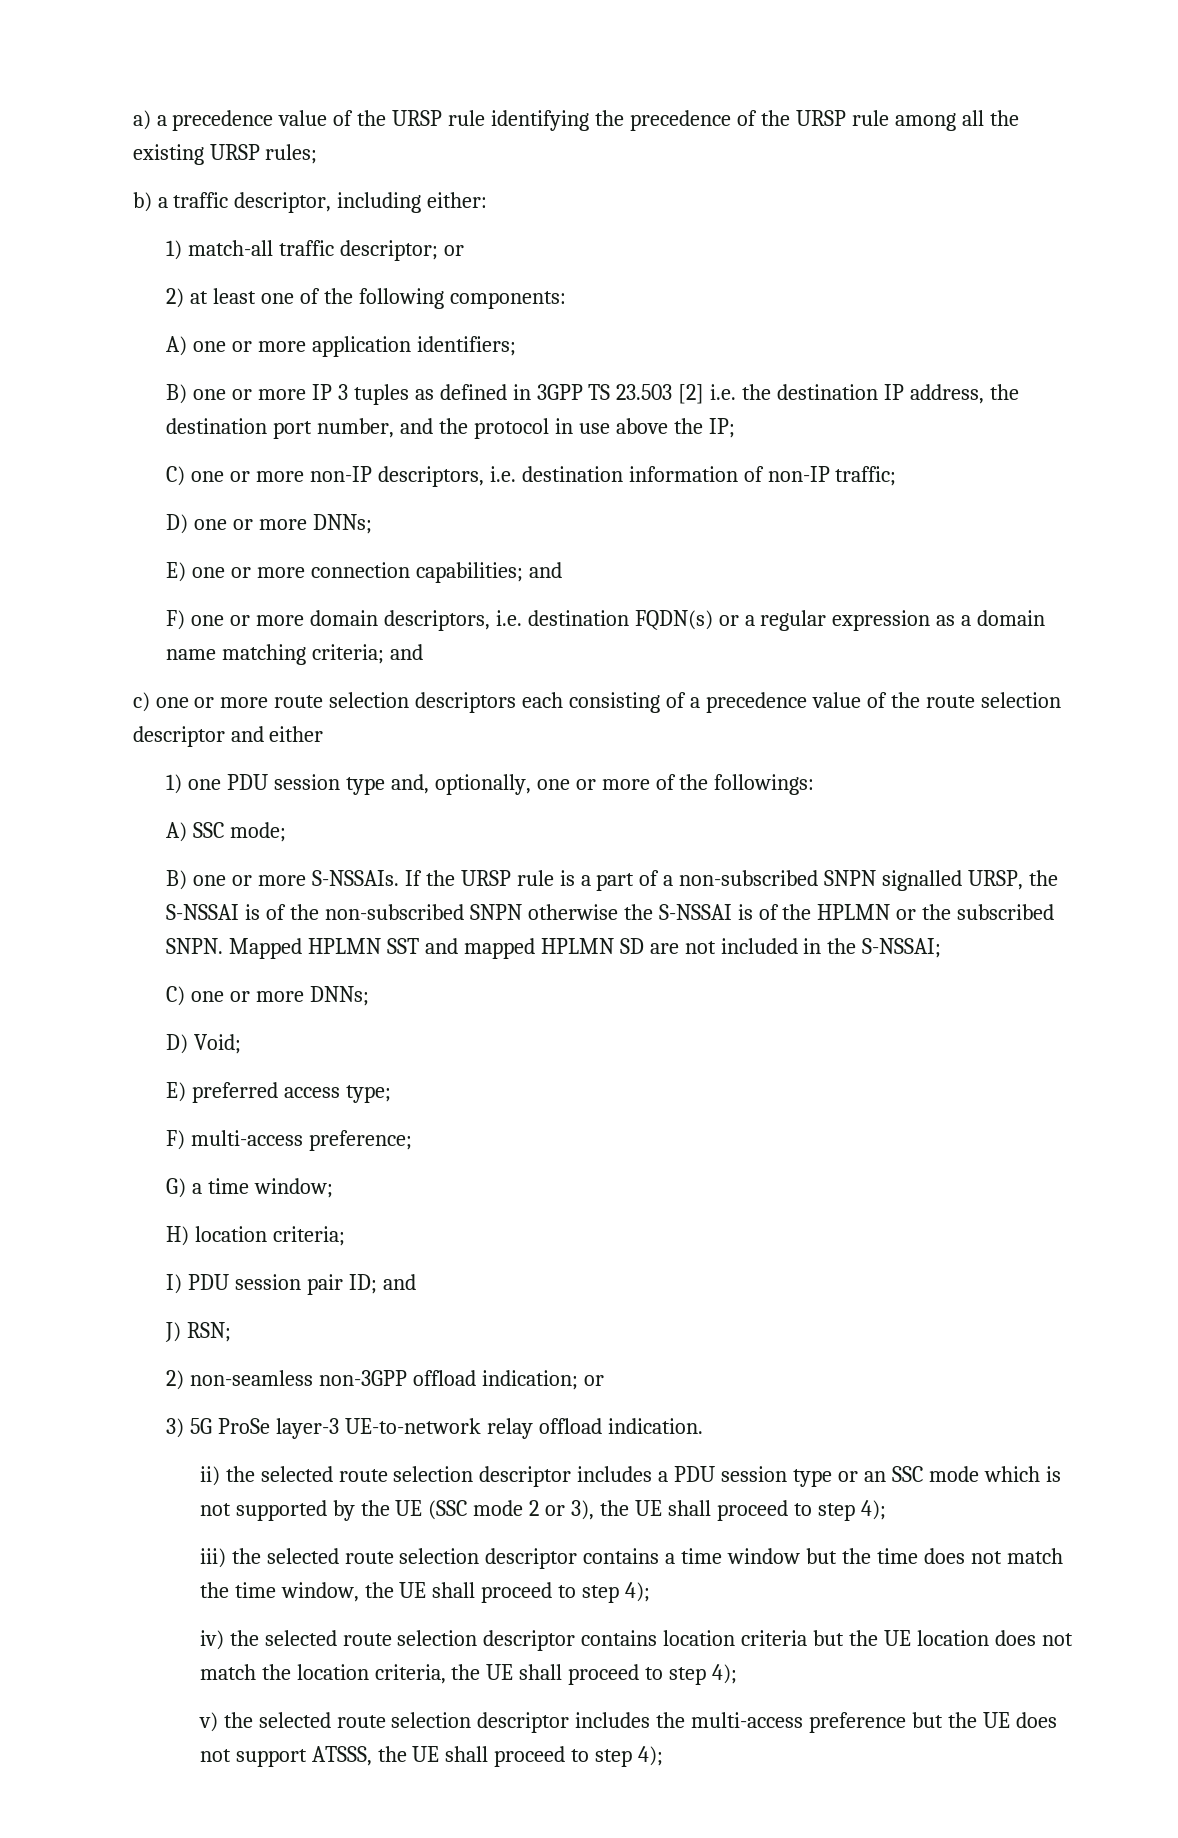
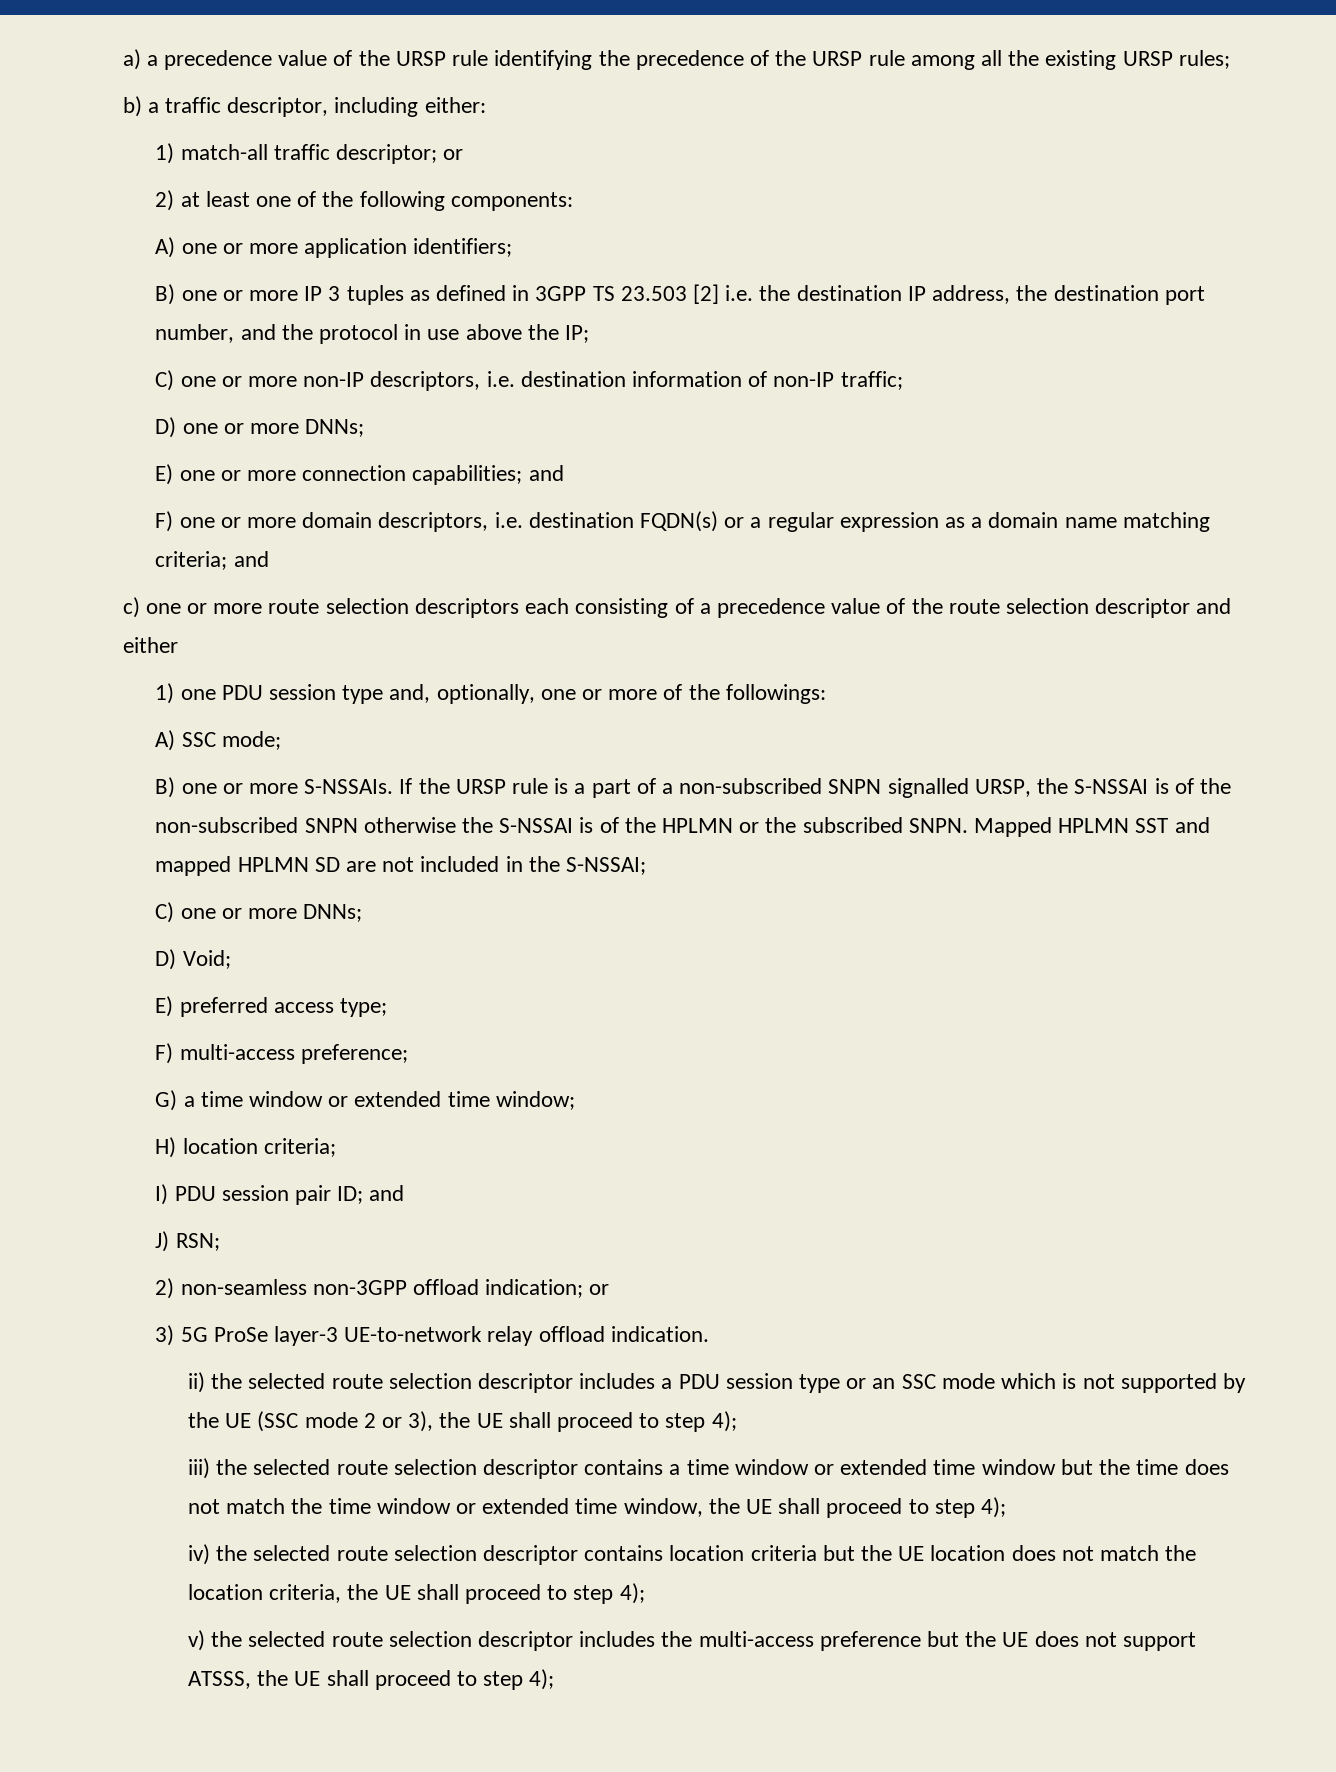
- G) a time window;
+ G) a time window or extended time window;
- iii) the selected route selection descriptor contains a time window but the time does not match the time window, the UE shall proceed to step 4);
+ iii) the selected route selection descriptor contains a time window or extended time window but the time does not match the time window or extended time window, the UE shall proceed to step 4);

